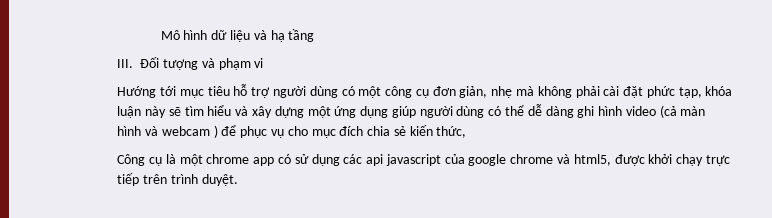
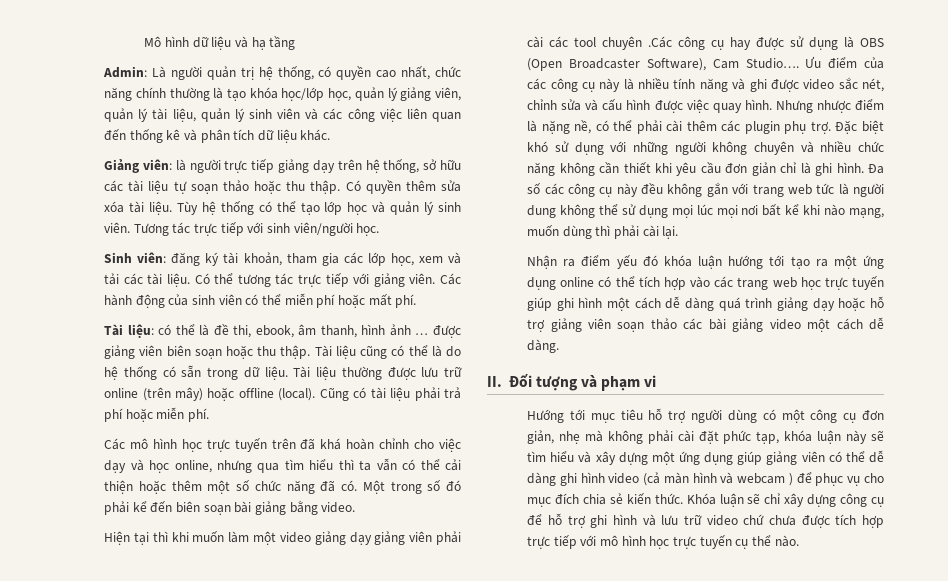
- III. Đối tượng và phạm vi
+ Admin: Là người quản trị hệ thống, có quyền cao nhất, chức năng chính thường là tạo khóa học/lớp học, quản lý giảng viên, quản lý tài liệu, quản lý sinh viên và các công việc liên quan đến thống kê và phân tích dữ liệu khác.
+ Giảng viên: là người trực tiếp giảng dạy trên hệ thống, sở hữu các tài liệu tự soạn thảo hoặc thu thập. Có quyền thêm sửa xóa tài liệu. Tùy hệ thống có thể tạo lớp học và quản lý sinh viên. Tương tác trực tiếp với sinh viên/người học.
+ Sinh viên: đăng ký tài khoản, tham gia các lớp học, xem và tải các tài liệu. Có thể tương tác trực tiếp với giảng viên. Các hành động của sinh viên có thể miễn phí hoặc mất phí.
+ Tài liệu: có thể là đề thi, ebook, âm thanh, hình ảnh … được giảng viên biên soạn hoặc thu thập. Tài liệu cũng có thể là do hệ thống có sẵn trong dữ liệu. Tài liệu thường được lưu trữ online (trên mây) hoặc offline (local). Cũng có tài liệu phải trả phí hoặc miễn phí.
+ Các mô hình học trực tuyến trên đã khá hoàn chỉnh cho việc dạy và học online, nhưng qua tìm hiểu thì ta vẫn có thể cải thiện hoặc thêm một số chức năng đã có. Một trong số đó phải kể đến biên soạn bài giảng bằng video.
+ Hiện tại thì khi muốn làm một video giảng dạy giảng viên phải cài các tool chuyên .Các công cụ hay được sử dụng là OBS (Open Broadcaster Software), Cam Studio…. Ưu điểm của các công cụ này là nhiều tính năng và ghi được video sắc nét, chỉnh sửa và cấu hình được việc quay hình. Nhưng nhược điểm là nặng nề, có thể phải cài thêm các plugin phụ trợ. Đặc biệt khó sử dụng với những người không chuyên và nhiều chức năng không cần thiết khi yêu cầu đơn giản chỉ là ghi hình. Đa số các công cụ này đều không gắn với trang web tức là người dung không thể sử dụng mọi lúc mọi nơi bất kể khi nào mạng, muốn dùng thì phải cài lại.
+ Nhận ra điểm yếu đó khóa luận hướng tới tạo ra một ứng dụng online có thể tích hợp vào các trang web học trực tuyến giúp ghi hình một cách dễ dàng quá trình giảng dạy hoặc hỗ trợ giảng viên soạn thảo các bài giảng video một cách dễ dàng.
+ II. Đối tượng và phạm vi
- Hướng tới mục tiêu hỗ trợ người dùng có một công cụ đơn giản, nhẹ mà không phải cài đặt phức tạp, khóa luận này sẽ tìm hiểu và xây dựng một ứng dụng giúp người dùng có thể dễ dàng ghi hình video (cả màn hình và webcam ) để phục vụ cho mục đích chia sẻ kiến thức,
- Công cụ là một chrome app có sử dụng các api javascript của google chrome và html5, được khởi chạy trực tiếp trên trình duyệt.
+ Hướng tới mục tiêu hỗ trợ người dùng có một công cụ đơn giản, nhẹ mà không phải cài đặt phức tạp, khóa luận này sẽ tìm hiểu và xây dựng một ứng dụng giúp giảng viên có thể dễ dàng ghi hình video (cả màn hình và webcam ) để phục vụ cho mục đích chia sẻ kiến thức. Khóa luận sẽ chỉ xây dựng công cụ để hỗ trợ ghi hình và lưu trữ video chứ chưa được tích hợp trực tiếp với mô hình học trực tuyến cụ thể nào.

